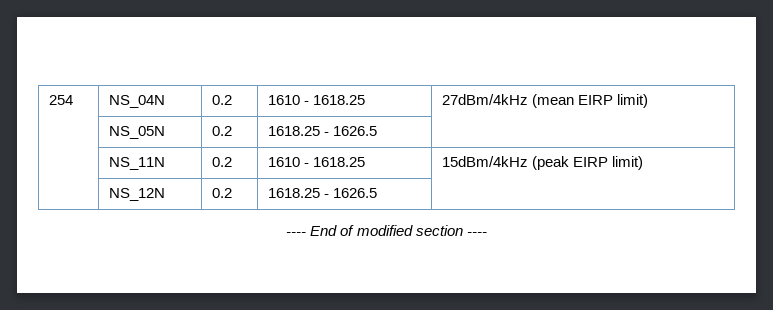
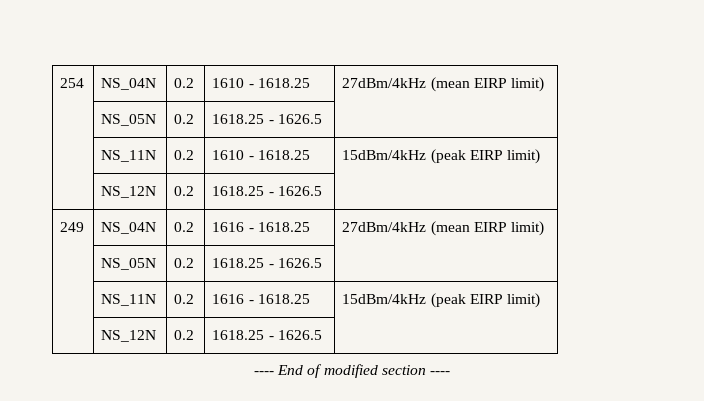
+ 249 | NS_04N | 0.2 | 1616 - 1618.25 | 27dBm/4kHz (mean EIRP limit)
+ | NS_05N | 0.2 | 1618.25 - 1626.5 |
+ | NS_11N | 0.2 | 1616 - 1618.25 | 15dBm/4kHz (peak EIRP limit)
+ | NS_12N | 0.2 | 1618.25 - 1626.5 |

